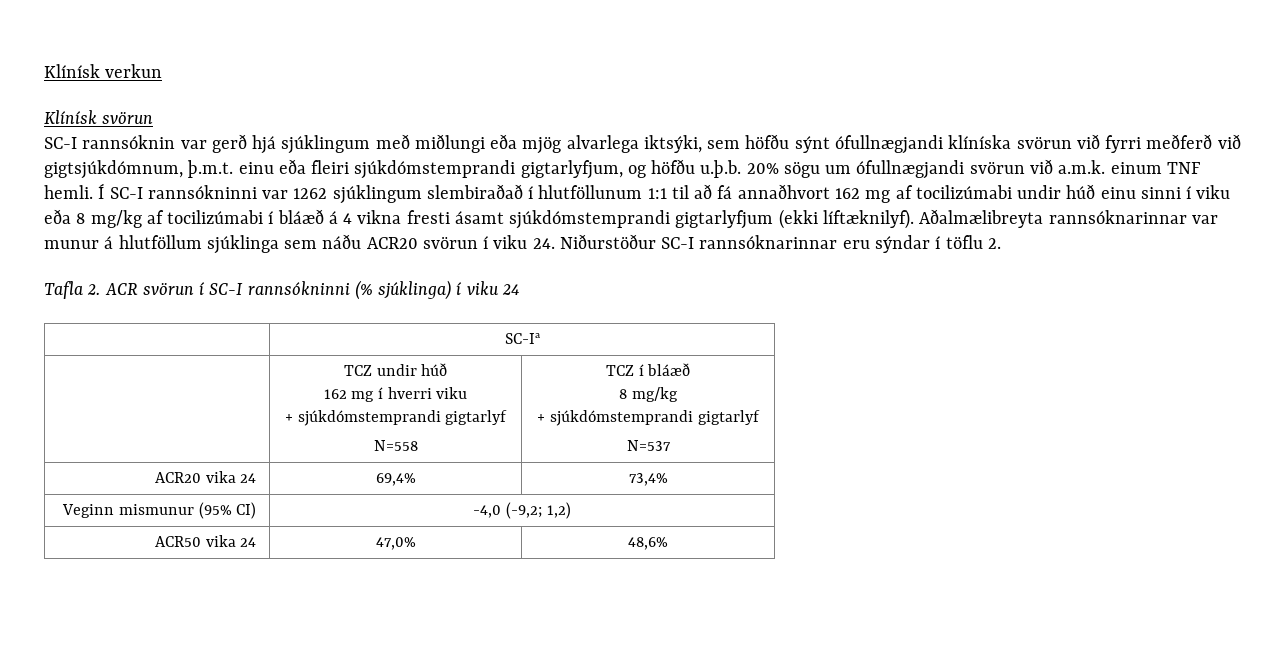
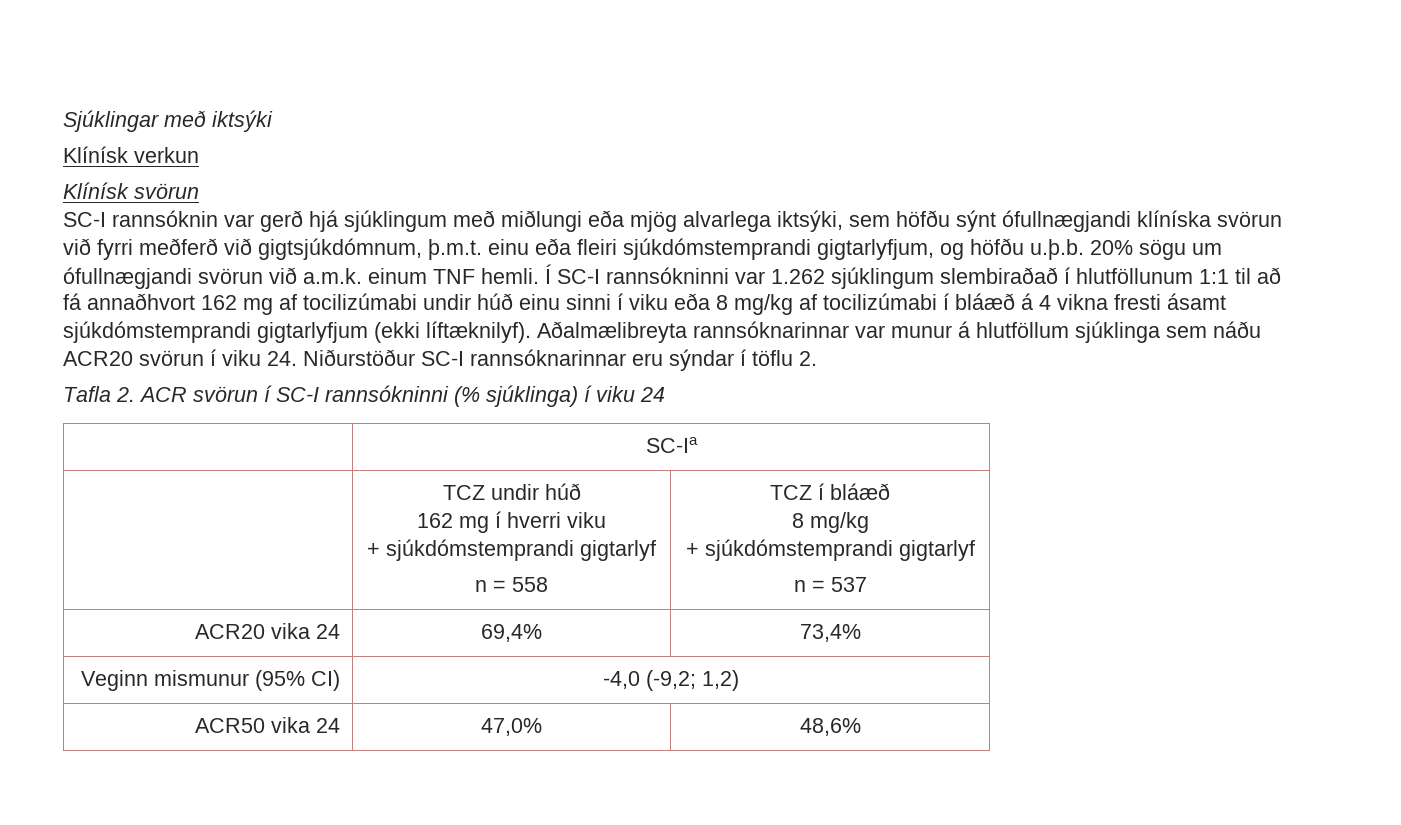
+ Sjúklingar með iktsýki
- Í SC-I rannsókninni var 1262 sjúklingum slembiraðað í hlutföllunum 1:1 til að fá annaðhvort 162 mg af tocilizúmabi undir húð einu sinni í viku eða 8 mg/kg af tocilizúmabi í bláæð á 4 vikna fresti ásamt sjúkdómstemprandi gigtarlyfjum (ekki líftæknilyf).
+ Í SC-I rannsókninni var 1.262 sjúklingum slembiraðað í hlutföllunum 1:1 til að fá annaðhvort 162 mg af tocilizúmabi undir húð einu sinni í viku eða 8 mg/kg af tocilizúmabi í bláæð á 4 vikna fresti ásamt sjúkdómstemprandi gigtarlyfjum (ekki líftæknilyf).
  | TCZ undir húð
  162 mg í hverri viku
  + sjúkdómstemprandi gigtarlyf
- N=558 | TCZ í bláæð
+ n = 558 | TCZ í bláæð
  8 mg/kg
  + sjúkdómstemprandi gigtarlyf
- N=537
+ n = 537

